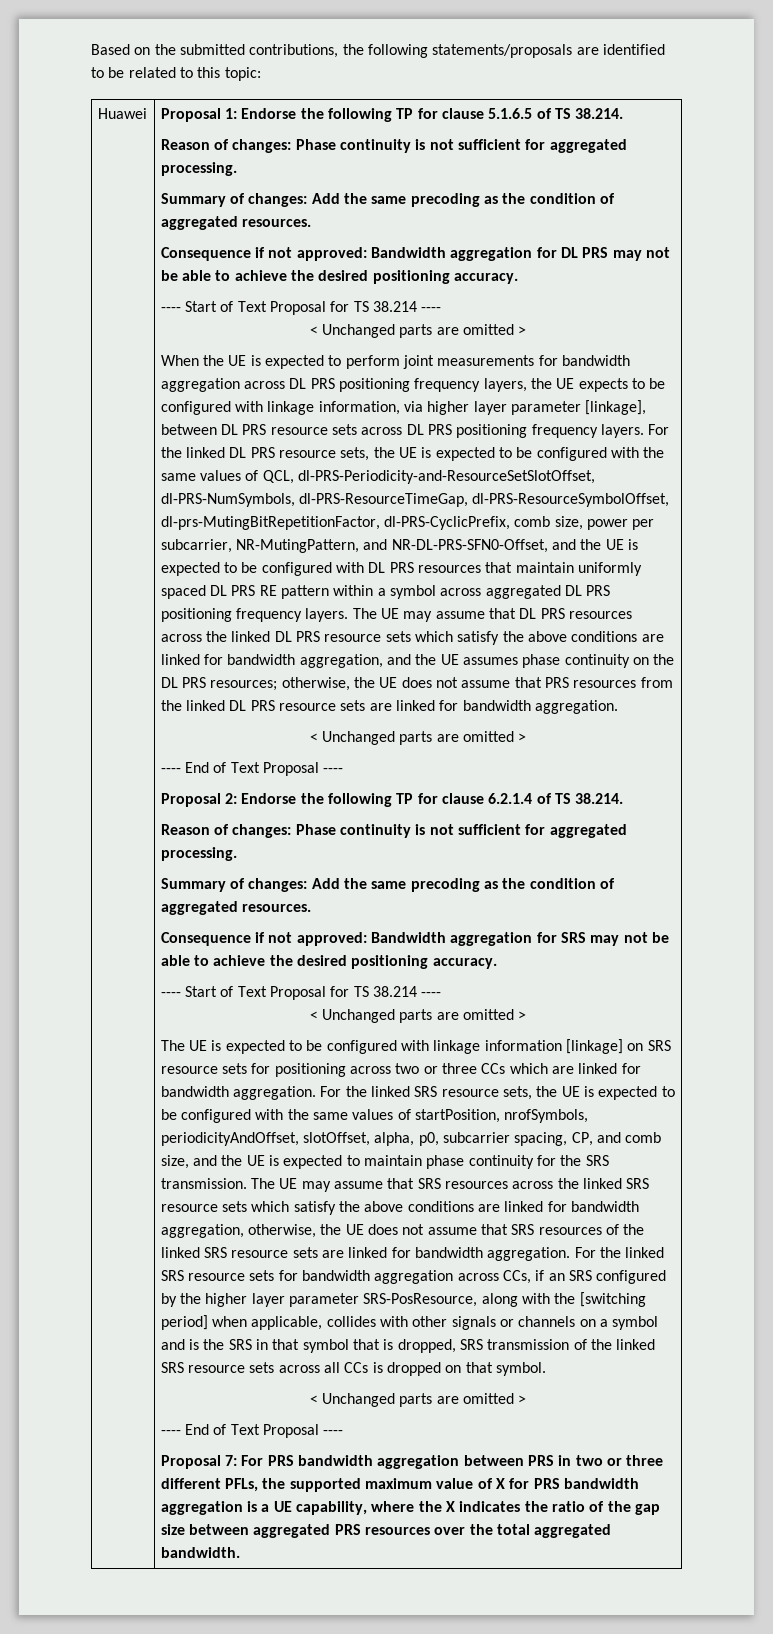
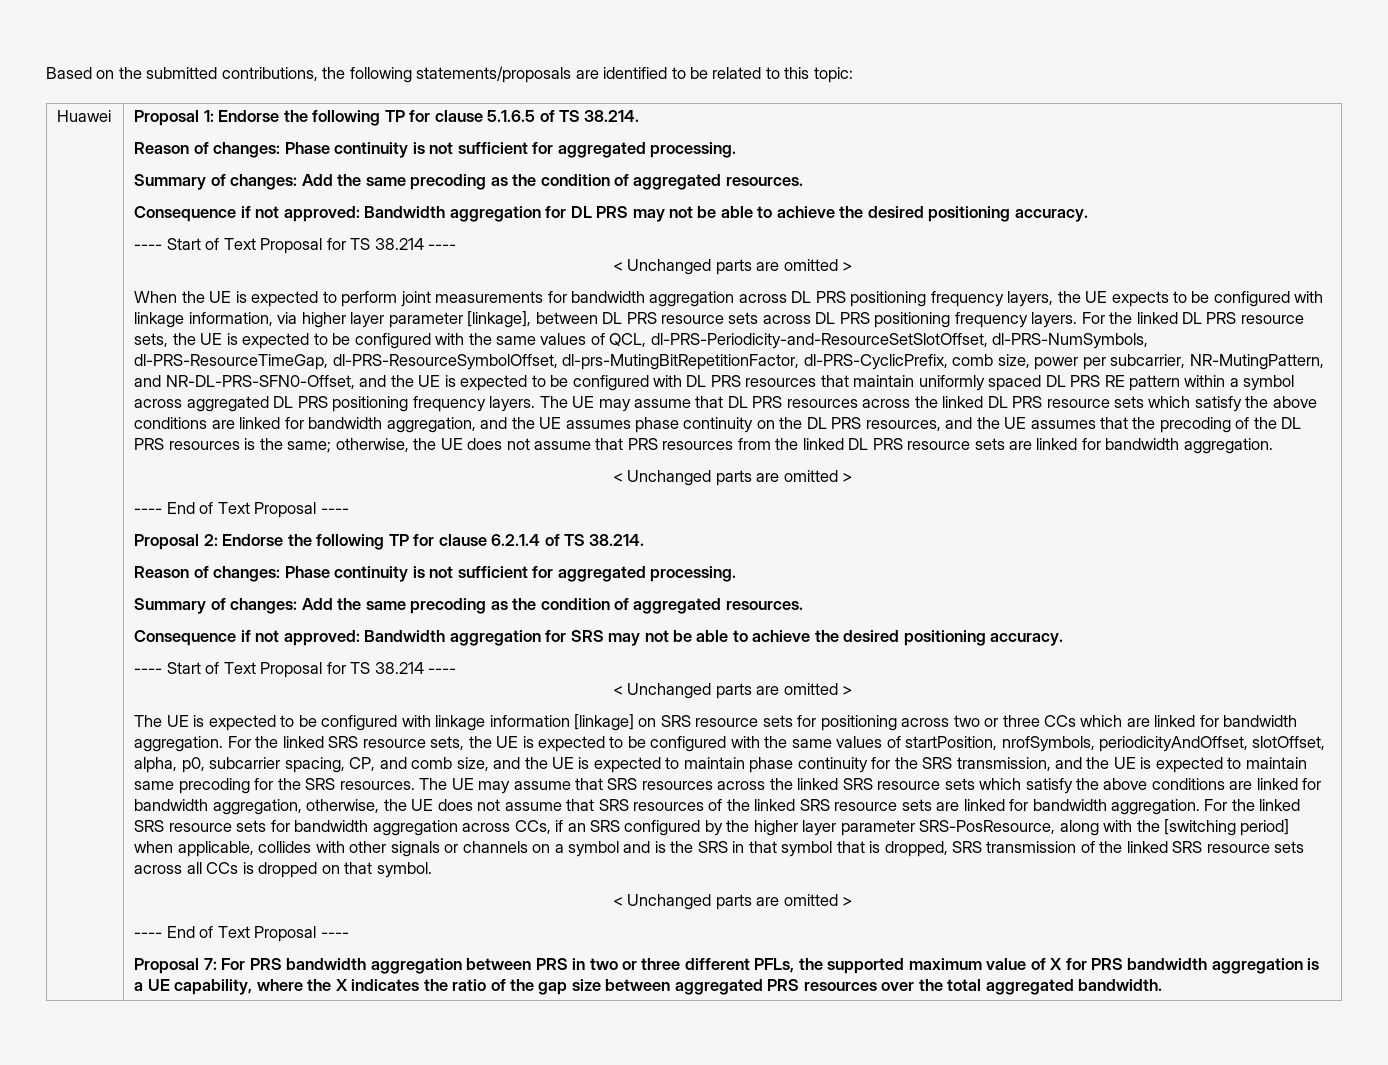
- The UE may assume that DL PRS resources across the linked DL PRS resource sets which satisfy the above conditions are linked for bandwidth aggregation, and the UE assumes phase continuity on the DL PRS resources; otherwise, the UE does not assume that PRS resources from the linked DL PRS resource sets are linked for bandwidth aggregation.
+ The UE may assume that DL PRS resources across the linked DL PRS resource sets which satisfy the above conditions are linked for bandwidth aggregation, and the UE assumes phase continuity on the DL PRS resources, and the UE assumes that the precoding of the DL PRS resources is the same; otherwise, the UE does not assume that PRS resources from the linked DL PRS resource sets are linked for bandwidth aggregation.
- For the linked SRS resource sets, the UE is expected to be configured with the same values of startPosition, nrofSymbols, periodicityAndOffset, slotOffset, alpha, p0, subcarrier spacing, CP, and comb size, and the UE is expected to maintain phase continuity for the SRS transmission.
+ For the linked SRS resource sets, the UE is expected to be configured with the same values of startPosition, nrofSymbols, periodicityAndOffset, slotOffset, alpha, p0, subcarrier spacing, CP, and comb size, and the UE is expected to maintain phase continuity for the SRS transmission, and the UE is expected to maintain same precoding for the SRS resources.

